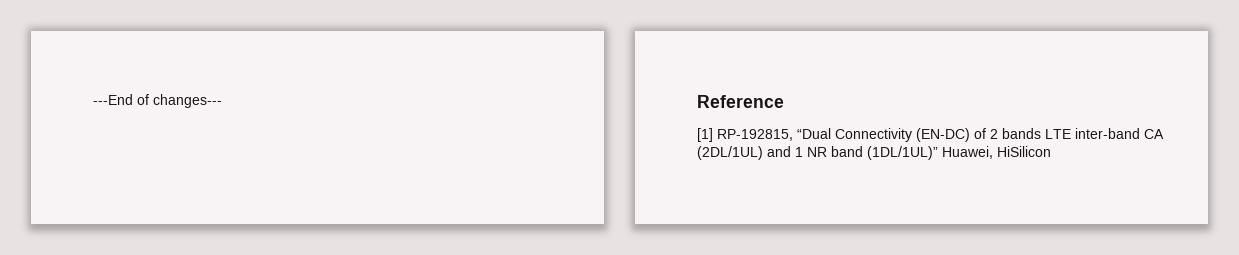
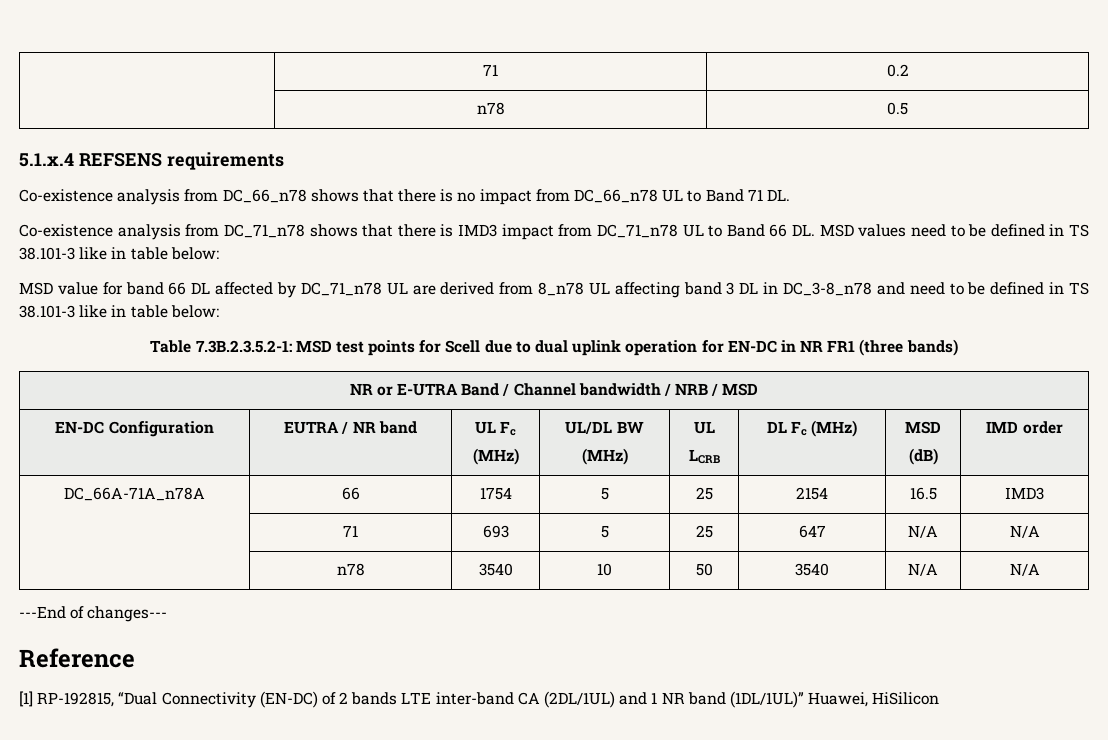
+ | 71 | 0.2
+ | n78 | 0.5
+ 5.1.x.4 REFSENS requirements
+ Co-existence analysis from DC_66_n78 shows that there is no impact from DC_66_n78 UL to Band 71 DL.
+ Co-existence analysis from DC_71_n78 shows that there is IMD3 impact from DC_71_n78 UL to Band 66 DL. MSD values need to be defined in TS 38.101-3 like in table below:
+ MSD value for band 66 DL affected by DC_71_n78 UL are derived from 8_n78 UL affecting band 3 DL in DC_3-8_n78 and need to be defined in TS 38.101-3 like in table below:
+ Table 7.3B.2.3.5.2-1: MSD test points for Scell due to dual uplink operation for EN-DC in NR FR1 (three bands)
+ NR or E-UTRA Band / Channel bandwidth / NRB / MSD
+ EN-DC Configuration | EUTRA / NR band | UL Fc
+ (MHz) | UL/DL BW
+ (MHz) | UL
+ LCRB | DL Fc (MHz) | MSD
+ (dB) | IMD order
+ DC_66A-71A_n78A | 66 | 1754 | 5 | 25 | 2154 | 16.5 | IMD3
+ | 71 | 693 | 5 | 25 | 647 | N/A | N/A
+ | n78 | 3540 | 10 | 50 | 3540 | N/A | N/A

